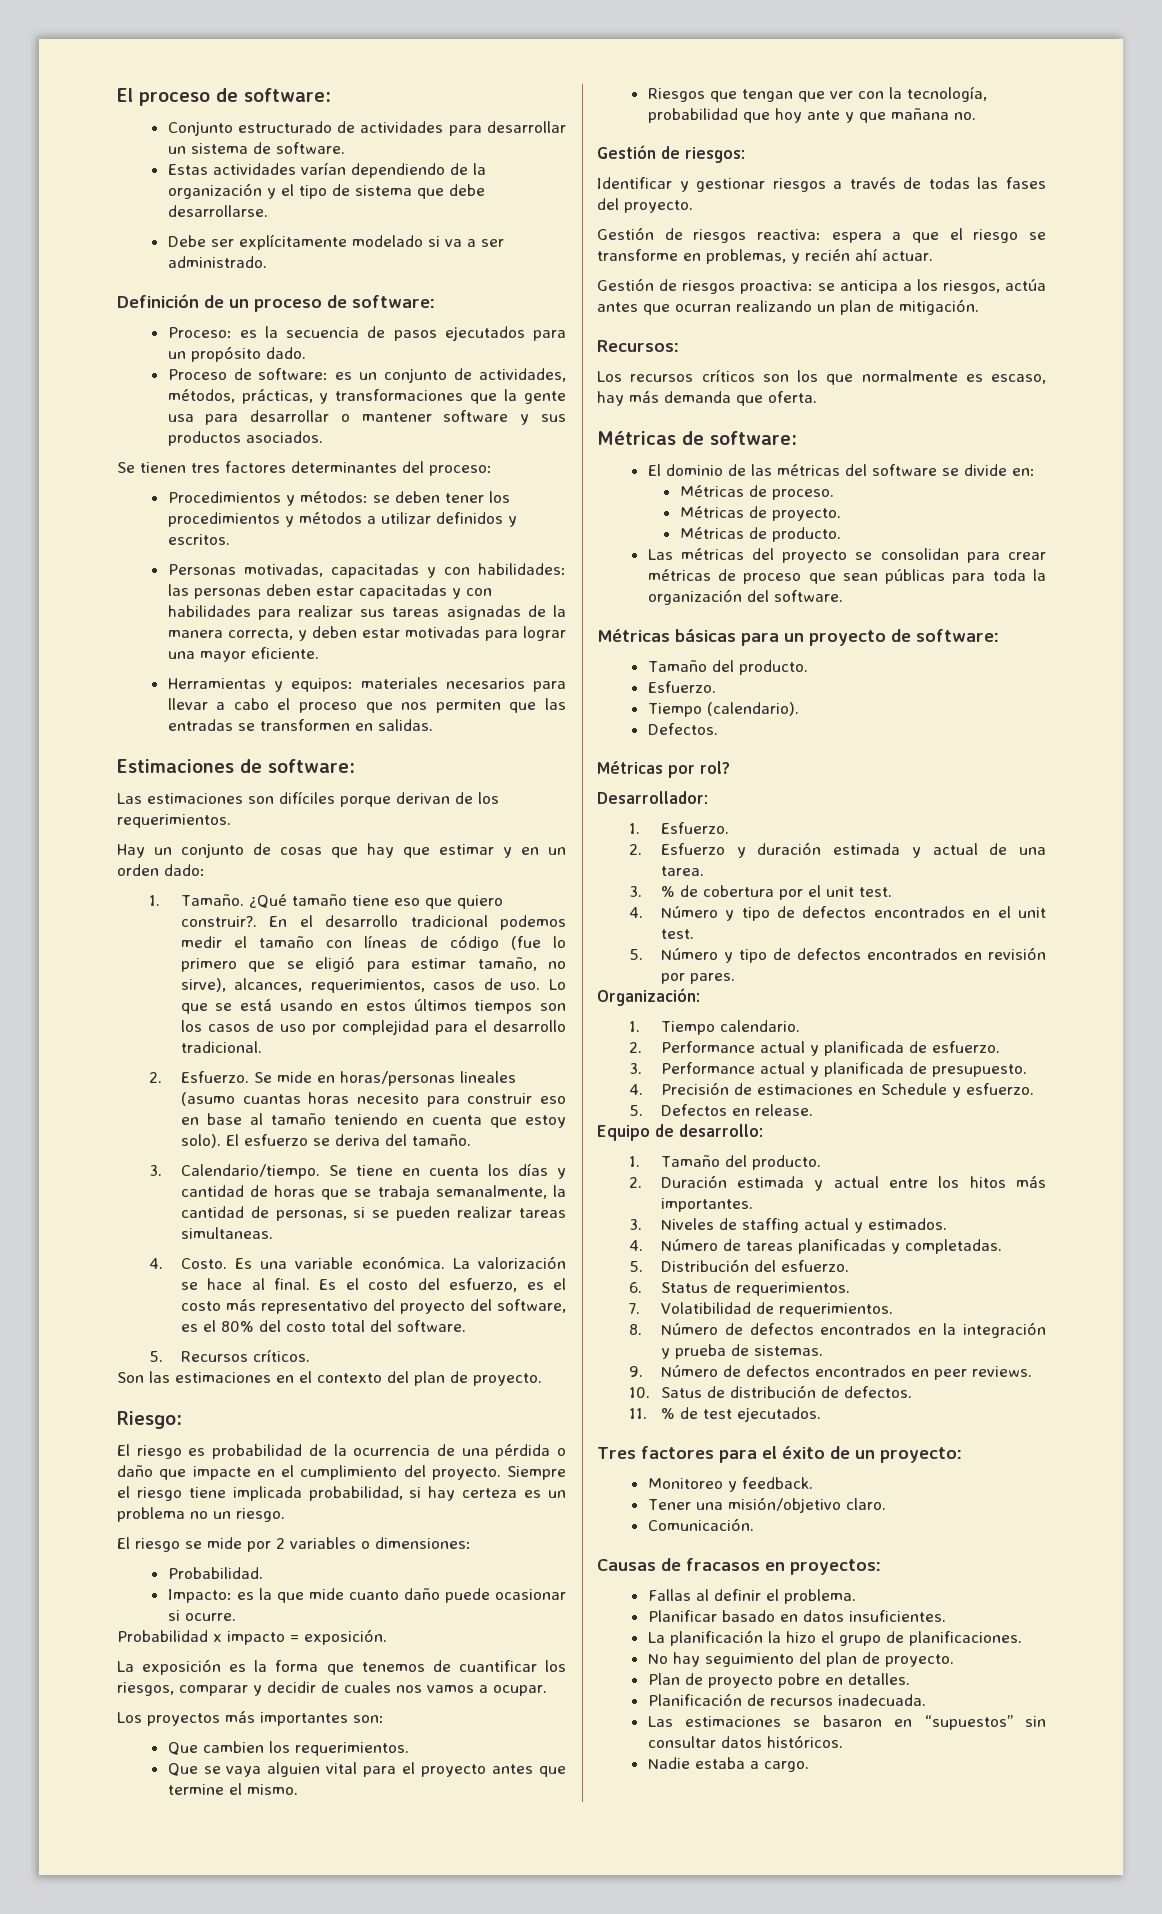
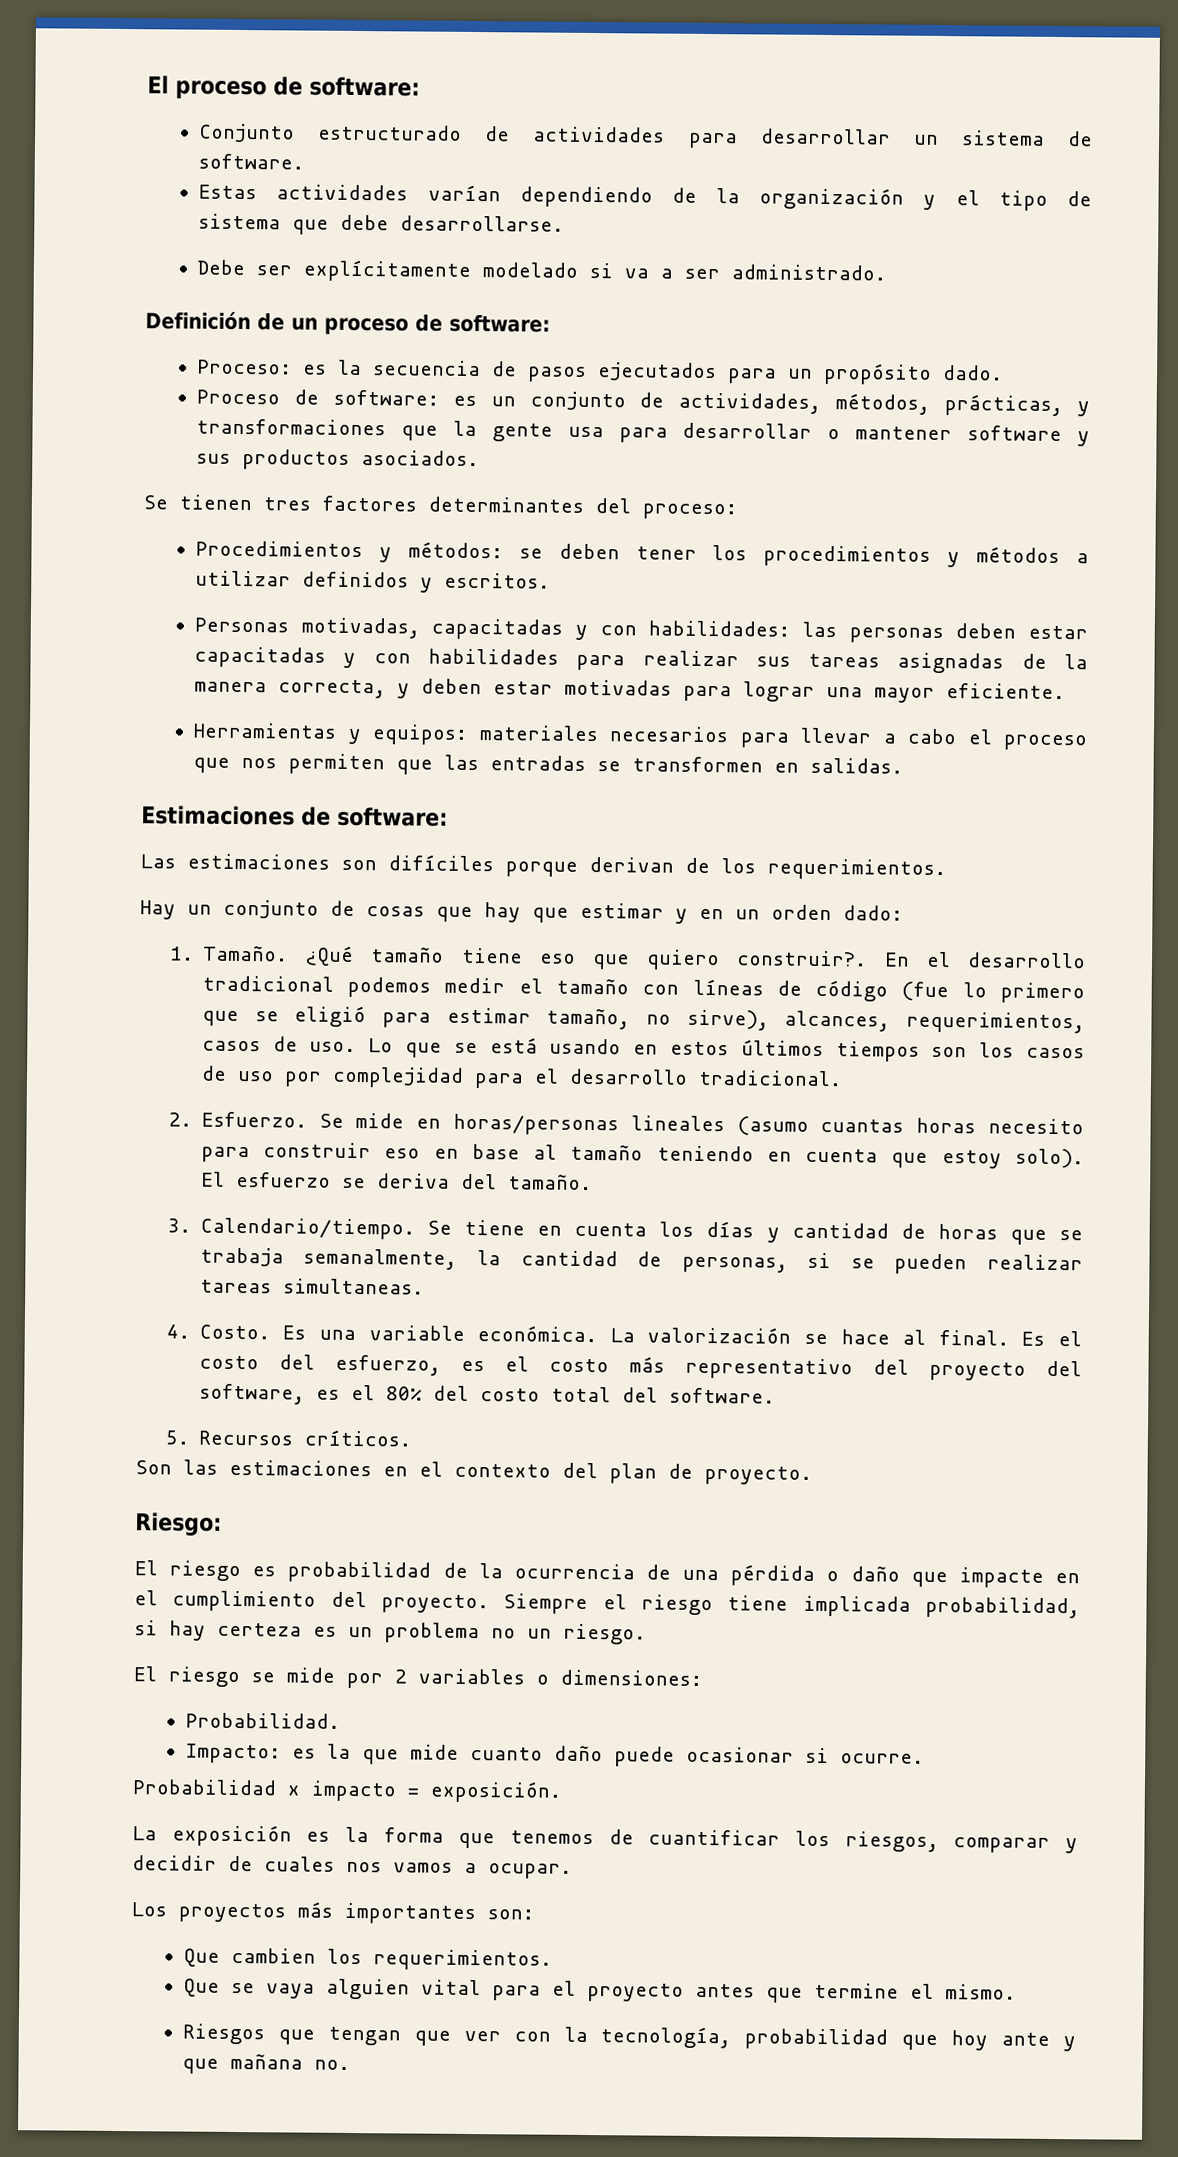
- Gestión de riesgos:
- Identificar y gestionar riesgos a través de todas las fases del proyecto.
- Gestión de riesgos reactiva: espera a que el riesgo se transforme en problemas, y recién ahí actuar.
- Gestión de riesgos proactiva: se anticipa a los riesgos, actúa antes que ocurran realizando un plan de mitigación.
- Recursos:
- Los recursos críticos son los que normalmente es escaso, hay más demanda que oferta.
- Métricas de software:
- El dominio de las métricas del software se divide en:
- Métricas de proceso.
- Métricas de proyecto.
- Métricas de producto.
- Las métricas del proyecto se consolidan para crear métricas de proceso que sean públicas para toda la organización del software.
- Métricas básicas para un proyecto de software:
- Tamaño del producto.
- Esfuerzo.
- Tiempo (calendario).
- Defectos.
- Métricas por rol?
- Desarrollador:
- 1. Esfuerzo.
- 2. Esfuerzo y duración estimada y actual de una tarea.
- 3. % de cobertura por el unit test.
- 4. Número y tipo de defectos encontrados en el unit test.
- 5. Número y tipo de defectos encontrados en revisión por pares.
- Organización:
- 1. Tiempo calendario.
- 2. Performance actual y planificada de esfuerzo.
- 3. Performance actual y planificada de presupuesto.
- 4. Precisión de estimaciones en Schedule y esfuerzo.
- 5. Defectos en release.
- Equipo de desarrollo:
- 1. Tamaño del producto.
- 2. Duración estimada y actual entre los hitos más importantes.
- 3. Niveles de staffing actual y estimados.
- 4. Número de tareas planificadas y completadas.
- 5. Distribución del esfuerzo.
- 6. Status de requerimientos.
- 7. Volatibilidad de requerimientos.
- 8. Número de defectos encontrados en la integración y prueba de sistemas.
- 9. Número de defectos encontrados en peer reviews.
- 10. Satus de distribución de defectos.
- 11. % de test ejecutados.
- Tres factores para el éxito de un proyecto:
- Monitoreo y feedback.
- Tener una misión/objetivo claro.
- Comunicación.
- Causas de fracasos en proyectos:
- Fallas al definir el problema.
- Planificar basado en datos insuficientes.
- La planificación la hizo el grupo de planificaciones.
- No hay seguimiento del plan de proyecto.
- Plan de proyecto pobre en detalles.
- Planificación de recursos inadecuada.
- Las estimaciones se basaron en “supuestos” sin consultar datos históricos.
- Nadie estaba a cargo.

